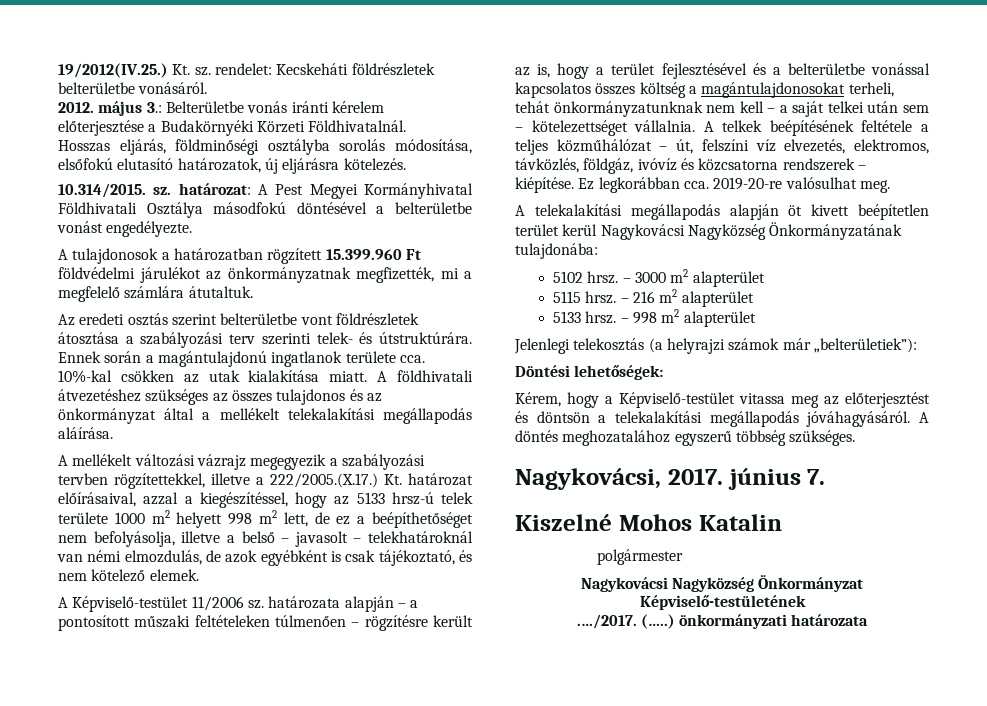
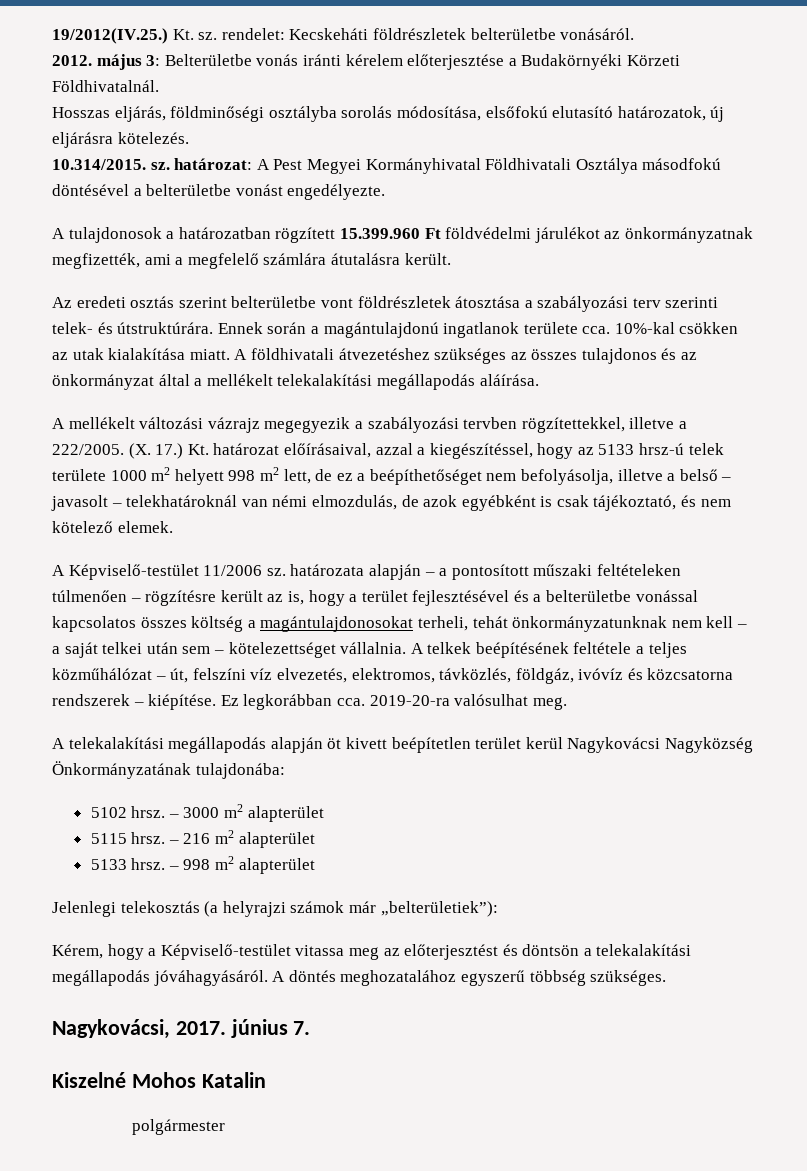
- 2012. május 3.: Belterületbe vonás iránti kérelem előterjesztése a Budakörnyéki Körzeti Földhivatalnál.
+ 2012. május 3: Belterületbe vonás iránti kérelem előterjesztése a Budakörnyéki Körzeti Földhivatalnál.
- A tulajdonosok a határozatban rögzített 15.399.960 Ft földvédelmi járulékot az önkormányzatnak megfizették, mi a megfelelő számlára átutaltuk.
+ A tulajdonosok a határozatban rögzített 15.399.960 Ft földvédelmi járulékot az önkormányzatnak megfizették, ami a megfelelő számlára átutalásra került.
- A mellékelt változási vázrajz megegyezik a szabályozási tervben rögzítettekkel, illetve a 222/2005.(X.17.) Kt. határozat előírásaival, azzal a kiegészítéssel, hogy az 5133 hrsz-ú telek területe 1000 m2 helyett 998 m2 lett, de ez a beépíthetőséget nem befolyásolja, illetve a belső – javasolt – telekhatároknál van némi elmozdulás, de azok egyébként is csak tájékoztató, és nem kötelező elemek.
+ A mellékelt változási vázrajz megegyezik a szabályozási tervben rögzítettekkel, illetve a 222/2005. (X. 17.) Kt. határozat előírásaival, azzal a kiegészítéssel, hogy az 5133 hrsz-ú telek területe 1000 m2 helyett 998 m2 lett, de ez a beépíthetőséget nem befolyásolja, illetve a belső – javasolt – telekhatároknál van némi elmozdulás, de azok egyébként is csak tájékoztató, és nem kötelező elemek.
- 2019-20-re valósulhat meg.
+ 2019-20-ra valósulhat meg.
- Döntési lehetőségek:
- Nagykovácsi Nagyközség Önkormányzat Képviselő-testületének
- .…/2017. (…..) önkormányzati határozata

